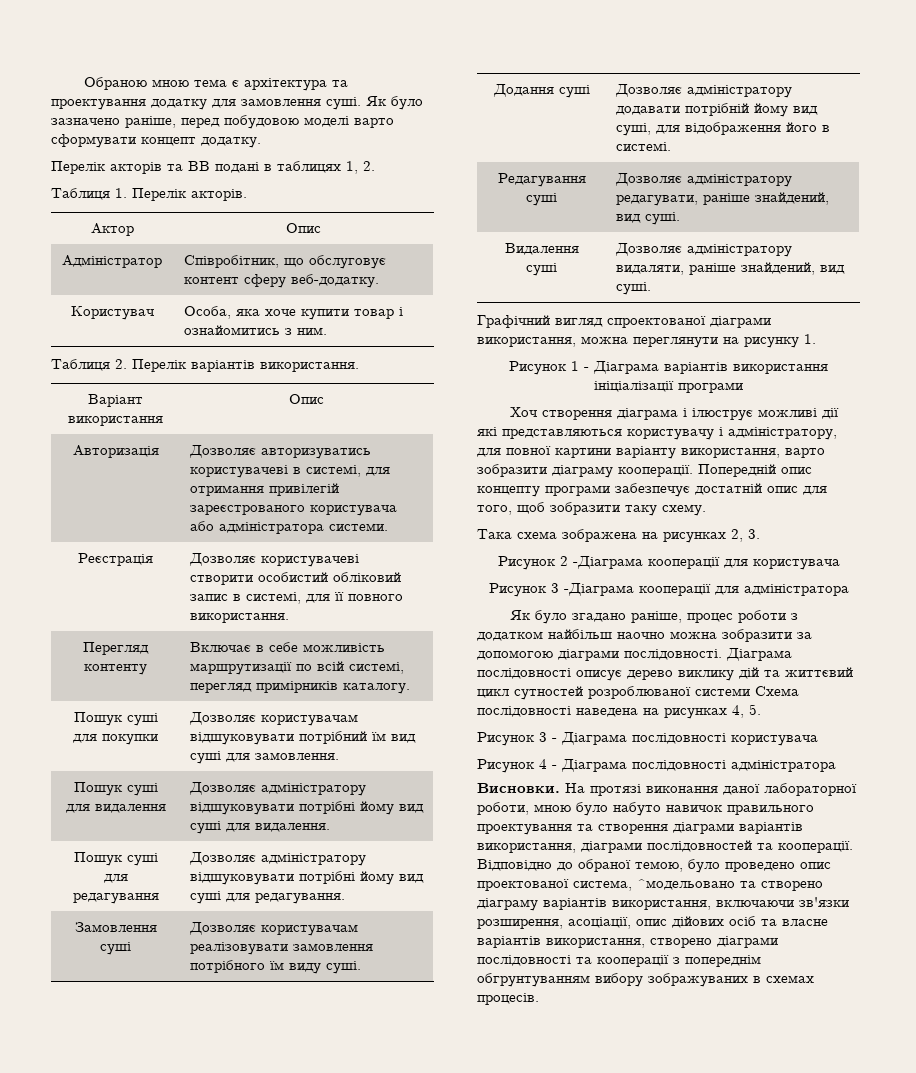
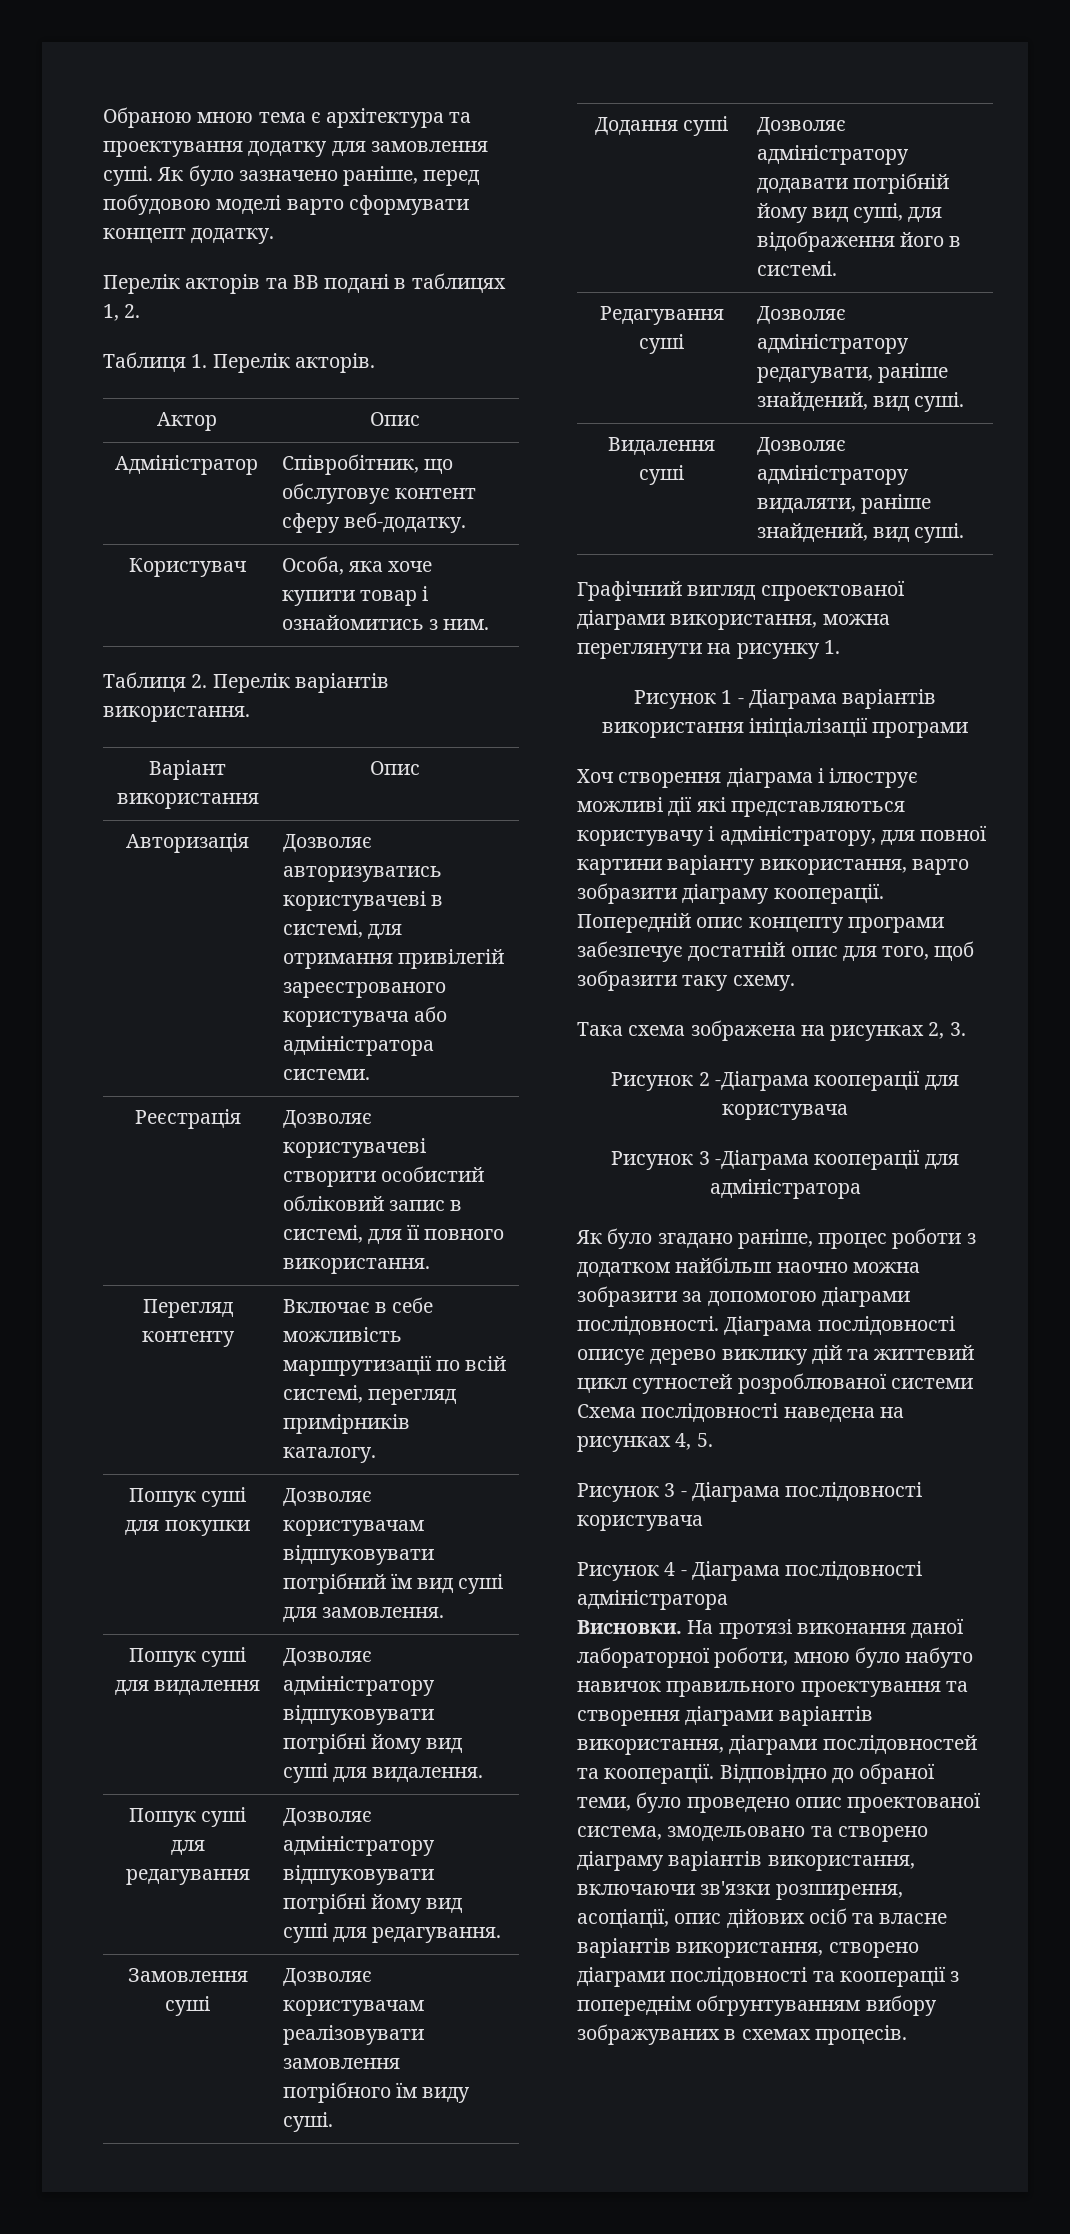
- Відповідно до обраної темою, було проведено опис проектованої система, ^модельовано та створено діаграму варіантів використання, включаючи зв'язки розширення, асоціації, опис дійових осіб та власне варіантів використання, створено діаграми послідовності та кооперації з попереднім обгрунтуванням вибору зображуваних в схемах процесів.
+ Відповідно до обраної теми, було проведено опис проектованої система, змодельовано та створено діаграму варіантів використання, включаючи зв'язки розширення, асоціації, опис дійових осіб та власне варіантів використання, створено діаграми послідовності та кооперації з попереднім обгрунтуванням вибору зображуваних в схемах процесів.

